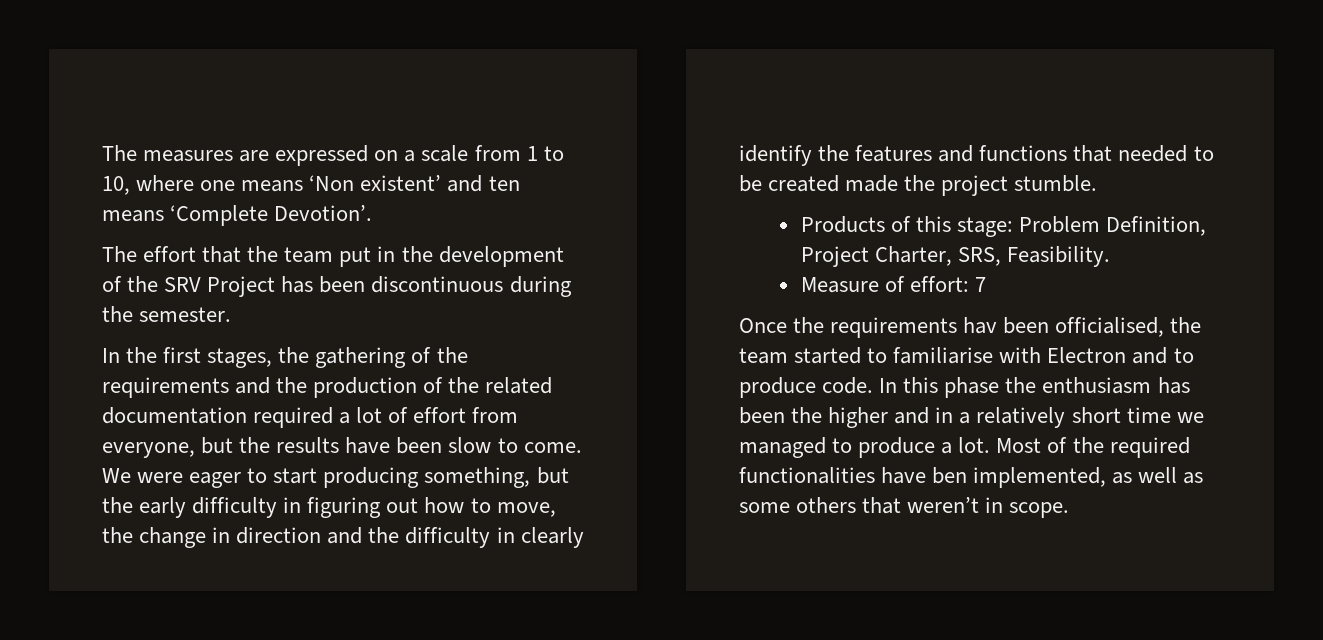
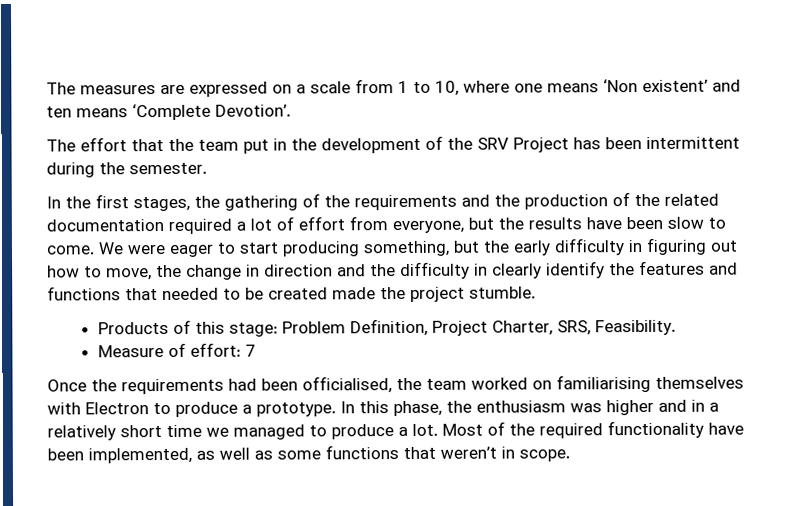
- The effort that the team put in the development of the SRV Project has been discontinuous during the semester.
+ The effort that the team put in the development of the SRV Project has been intermittent during the semester.
- Once the requirements hav been officialised, the team started to familiarise with Electron and to produce code.
+ Once the requirements had been officialised, the team worked on familiarising themselves with Electron to produce a prototype.
- In this phase the enthusiasm has been the higher and in a relatively short time we managed to produce a lot.
+ In this phase, the enthusiasm was higher and in a relatively short time we managed to produce a lot.
- Most of the required functionalities have ben implemented, as well as some others that weren’t in scope.
+ Most of the required functionality have been implemented, as well as some functions that weren’t in scope.

